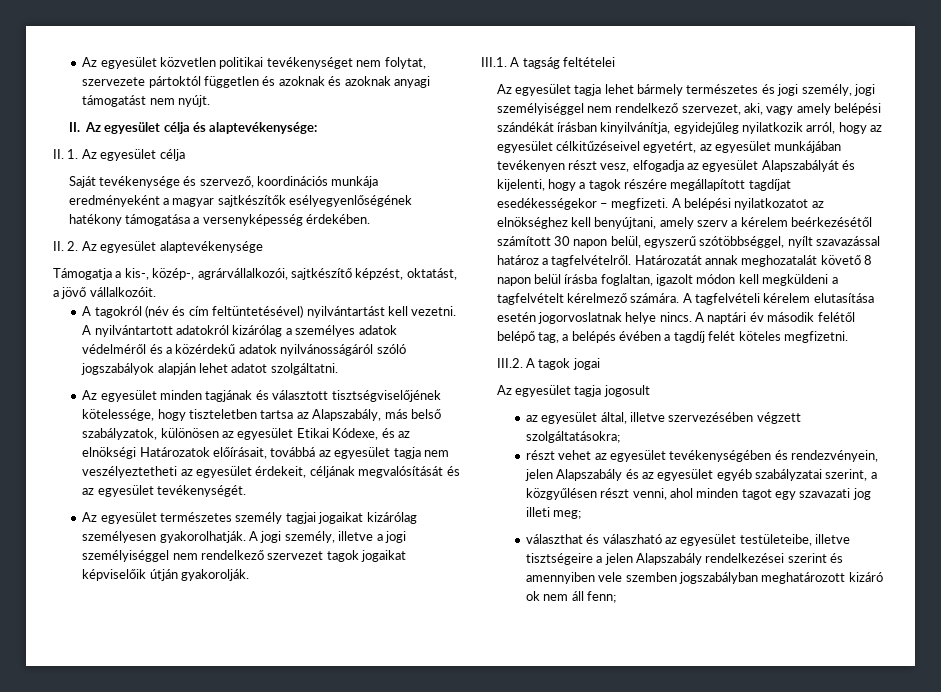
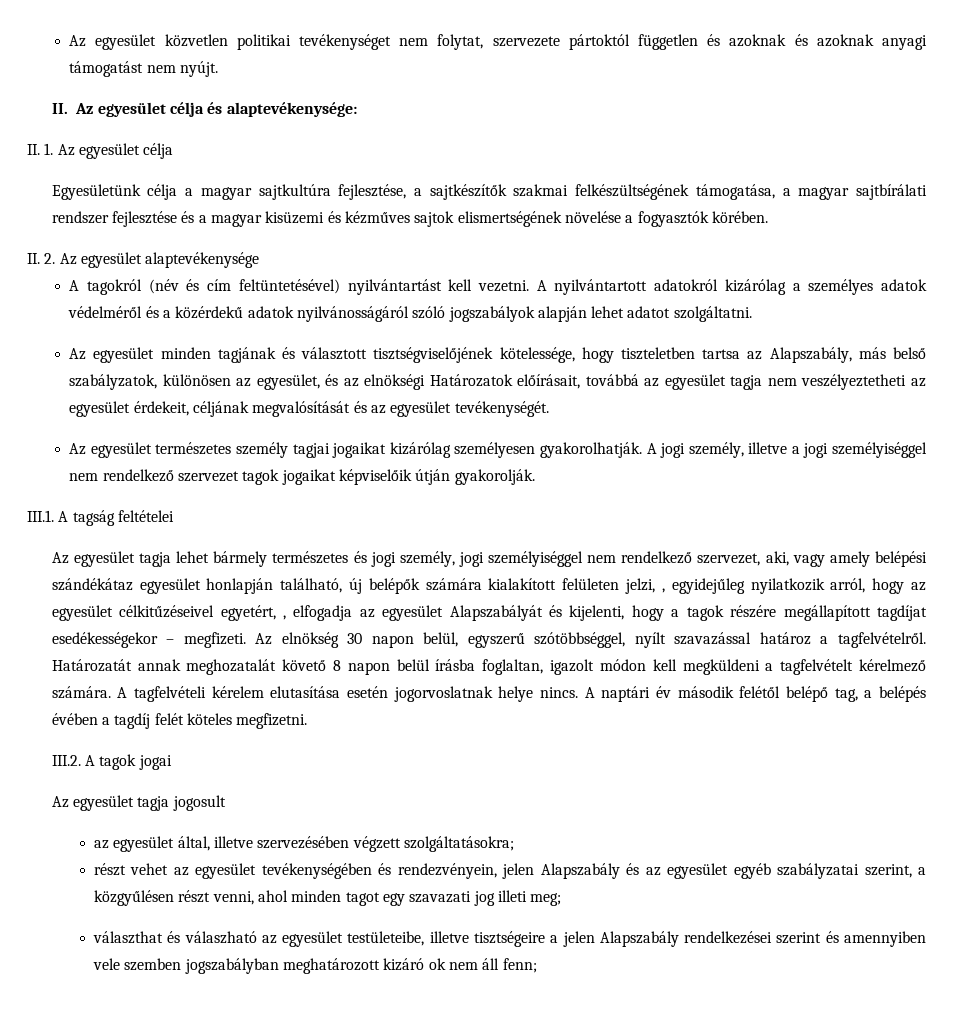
- Saját tevékenysége és szervező, koordinációs munkája eredményeként a magyar sajtkészítők esélyegyenlőségének hatékony támogatása a versenyképesség érdekében.
+ Egyesületünk célja a magyar sajtkultúra fejlesztése, a sajtkészítők szakmai felkészültségének támogatása, a magyar sajtbírálati rendszer fejlesztése és a magyar kisüzemi és kézműves sajtok elismertségének növelése a fogyasztók körében.
- Támogatja a kis-, közép-, agrárvállalkozói, sajtkészítő képzést, oktatást, a jövő vállalkozóit.
- Az egyesület minden tagjának és választott tisztségviselőjének kötelessége, hogy tiszteletben tartsa az Alapszabály, más belső szabályzatok, különösen az egyesület Etikai Kódexe, és az elnökségi Határozatok előírásait, továbbá az egyesület tagja nem veszélyeztetheti az egyesület érdekeit, céljának megvalósítását és az egyesület tevékenységét.
+ Az egyesület minden tagjának és választott tisztségviselőjének kötelessége, hogy tiszteletben tartsa az Alapszabály, más belső szabályzatok, különösen az egyesület, és az elnökségi Határozatok előírásait, továbbá az egyesület tagja nem veszélyeztetheti az egyesület érdekeit, céljának megvalósítását és az egyesület tevékenységét.
- Az egyesület tagja lehet bármely természetes és jogi személy, jogi személyiséggel nem rendelkező szervezet, aki, vagy amely belépési szándékát írásban kinyilvánítja, egyidejűleg nyilatkozik arról, hogy az egyesület célkitűzéseivel egyetért, az egyesület munkájában tevékenyen részt vesz, elfogadja az egyesület Alapszabályát és kijelenti, hogy a tagok részére megállapított tagdíjat esedékességekor – megfizeti.
+ Az egyesület tagja lehet bármely természetes és jogi személy, jogi személyiséggel nem rendelkező szervezet, aki, vagy amely belépési szándékátaz egyesület honlapján található, új belépők számára kialakított felületen jelzi, , egyidejűleg nyilatkozik arról, hogy az egyesület célkitűzéseivel egyetért, , elfogadja az egyesület Alapszabályát és kijelenti, hogy a tagok részére megállapított tagdíjat esedékességekor – megfizeti.
- A belépési nyilatkozatot az elnökséghez kell benyújtani, amely szerv a kérelem beérkezésétől számított 30 napon belül, egyszerű szótöbbséggel, nyílt szavazással határoz a tagfelvételről.
+ Az elnökség 30 napon belül, egyszerű szótöbbséggel, nyílt szavazással határoz a tagfelvételről.

